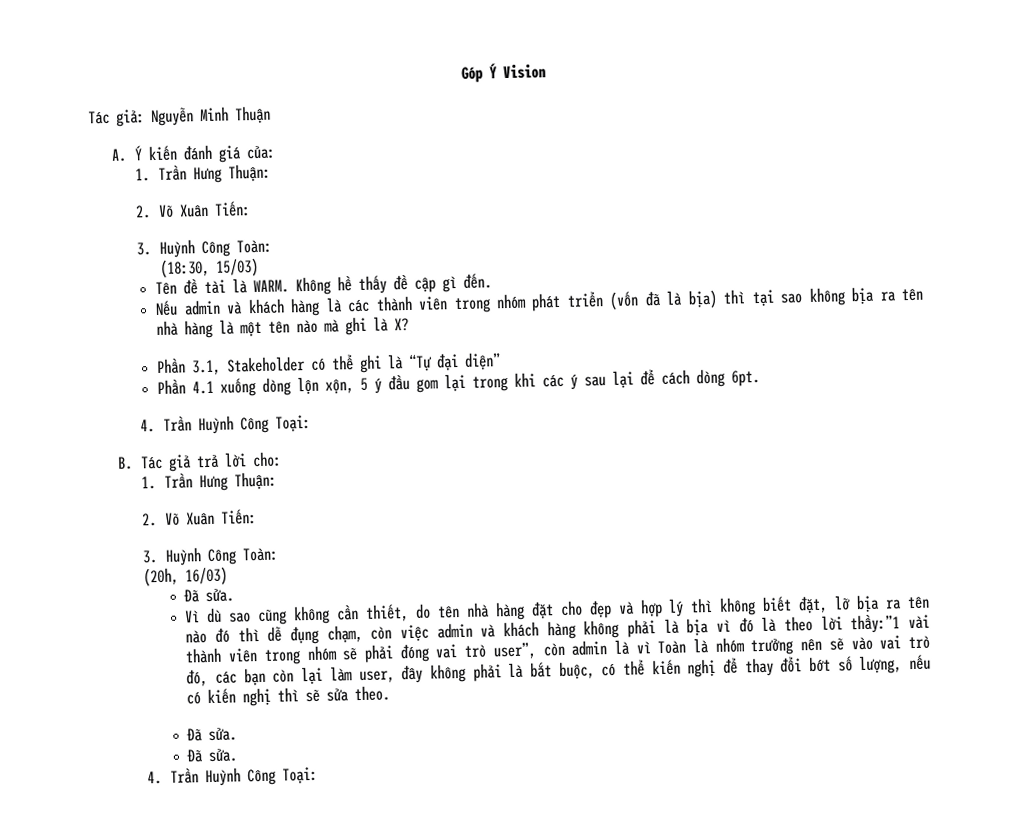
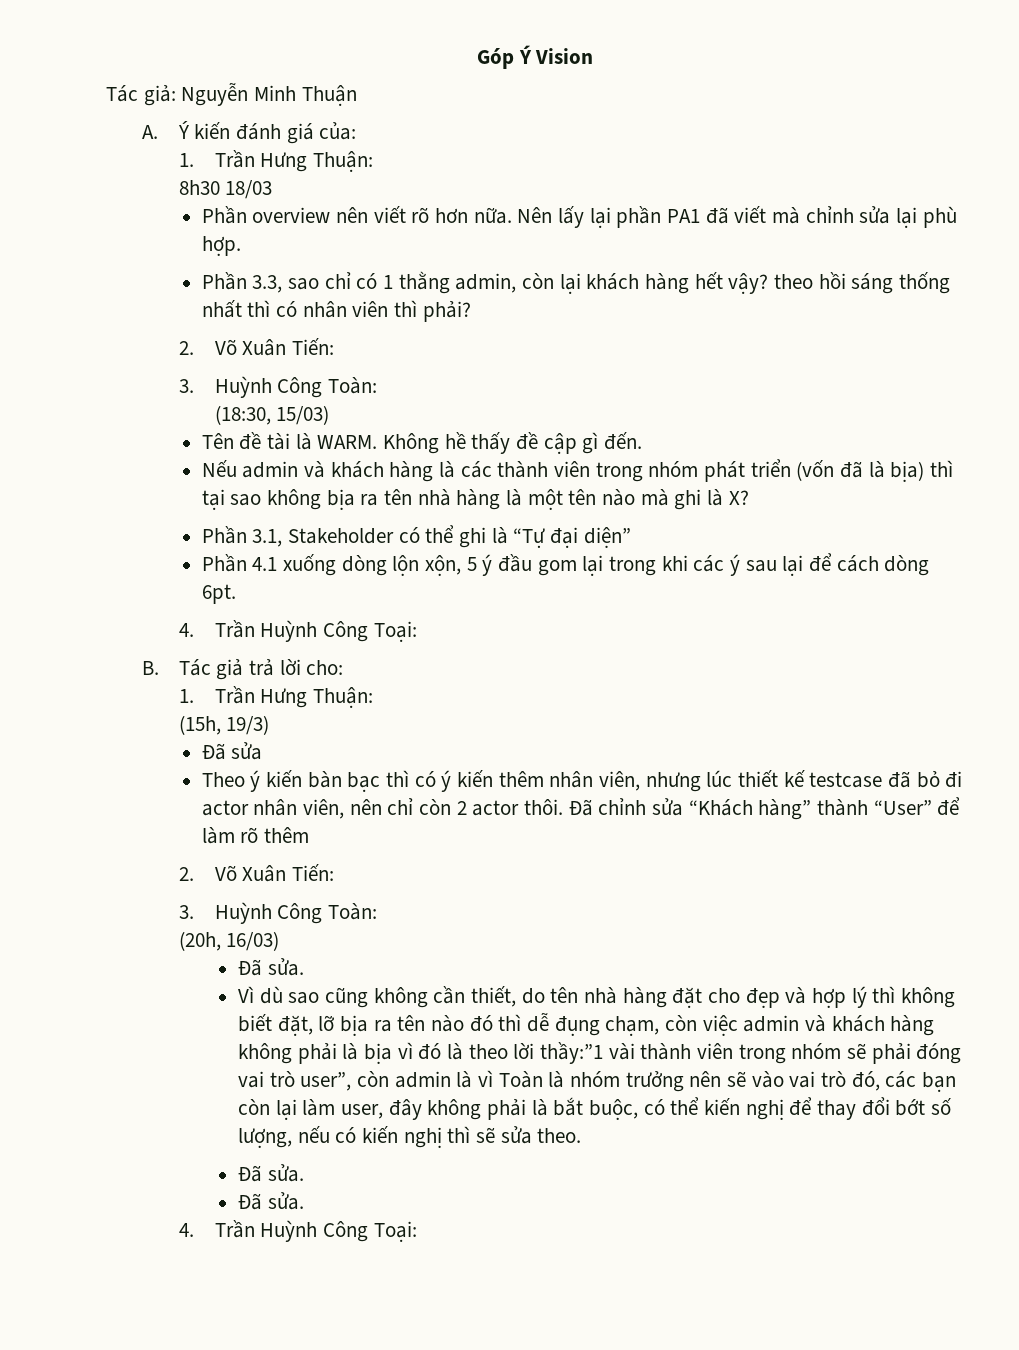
+ 8h30 18/03
+ Phần overview nên viết rõ hơn nữa. Nên lấy lại phần PA1 đã viết mà chỉnh sửa lại phù hợp.
+ Phần 3.3, sao chỉ có 1 thằng admin, còn lại khách hàng hết vậy? theo hồi sáng thống nhất thì có nhân viên thì phải?
+ (15h, 19/3)
+ Đã sửa
+ Theo ý kiến bàn bạc thì có ý kiến thêm nhân viên, nhưng lúc thiết kế testcase đã bỏ đi actor nhân viên, nên chỉ còn 2 actor thôi. Đã chỉnh sửa “Khách hàng” thành “User” để làm rõ thêm

